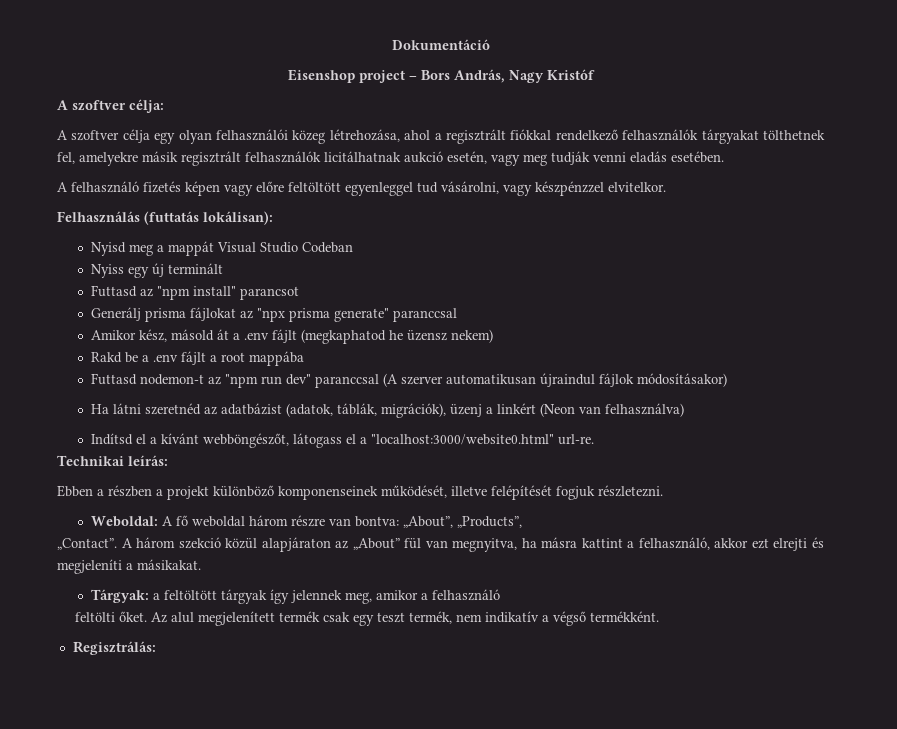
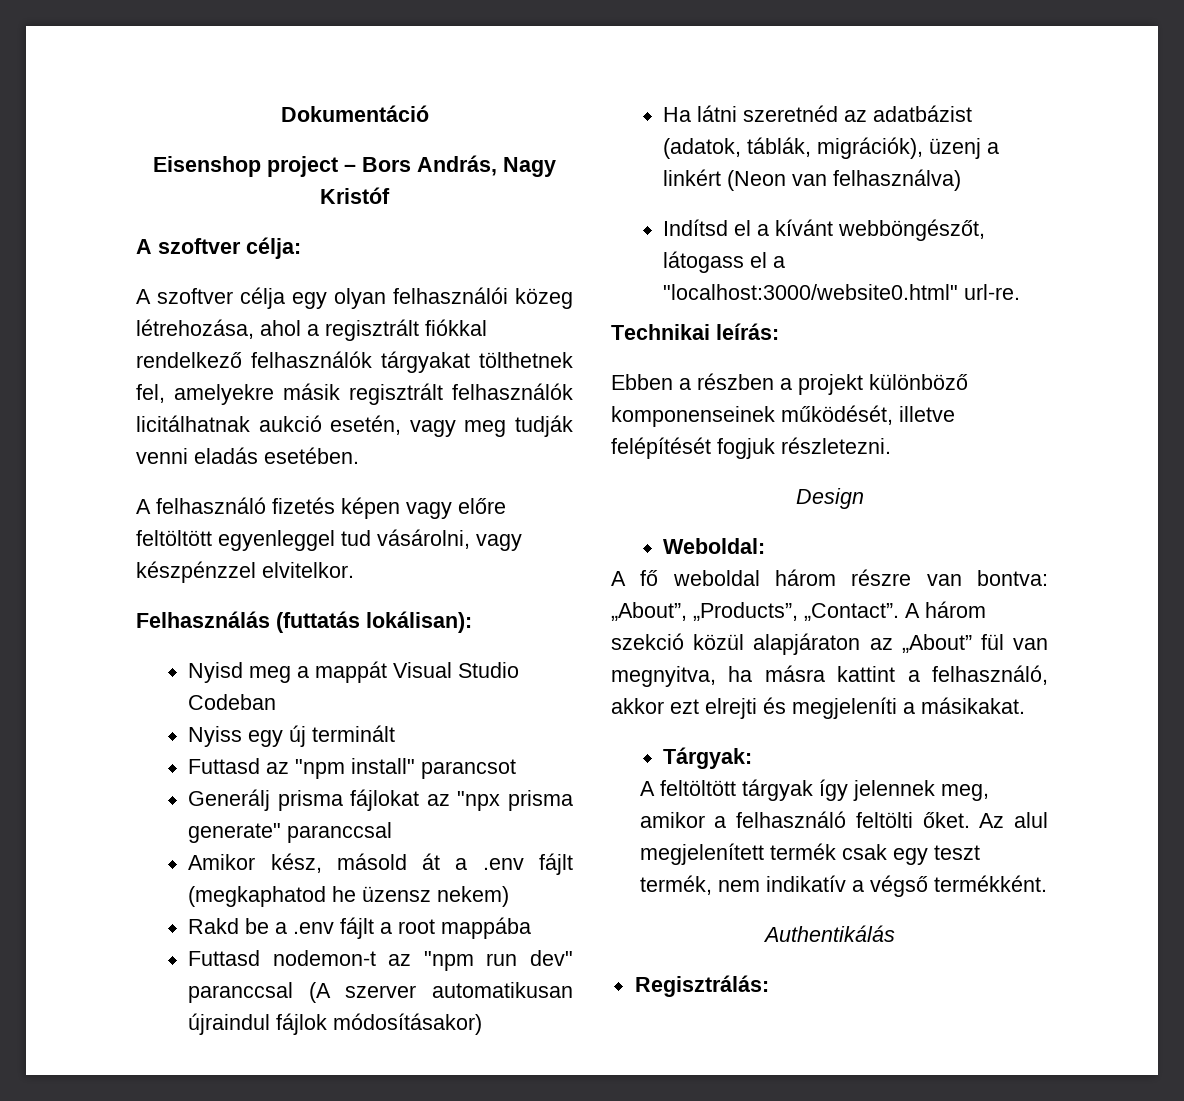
+ Design
- Weboldal: A fő weboldal három részre van bontva: „About”, „Products”,
- „Contact”.
+ Weboldal:
+ A fő weboldal három részre van bontva: „About”, „Products”, „Contact”.
- Tárgyak: a feltöltött tárgyak így jelennek meg, amikor a felhasználó
- feltölti őket.
+ Tárgyak:
+ A feltöltött tárgyak így jelennek meg, amikor a felhasználó feltölti őket.
+ Authentikálás

